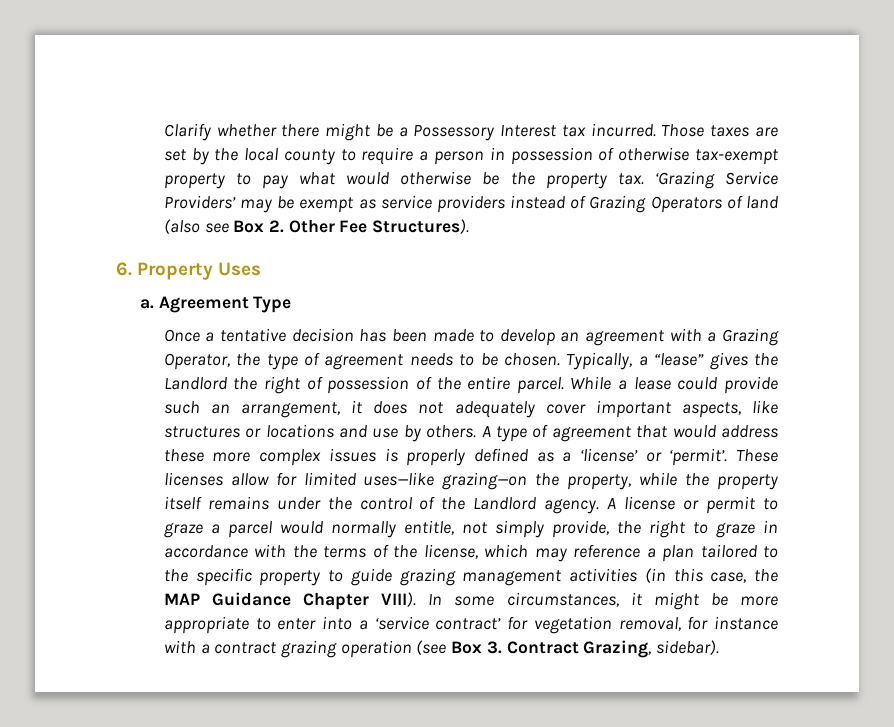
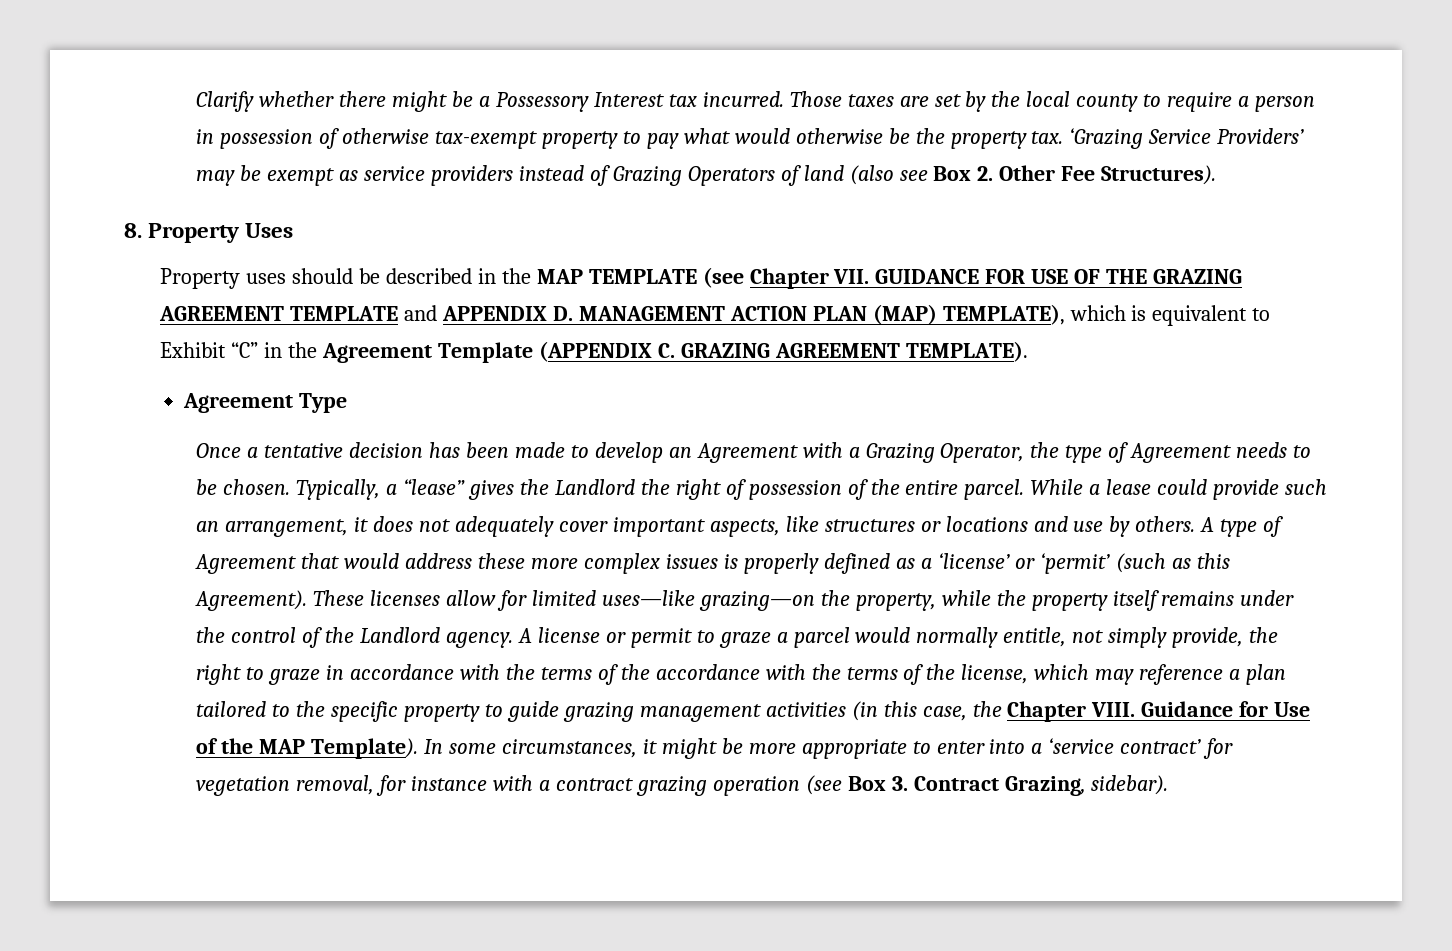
- 6. Property Uses
+ 8. Property Uses
- a. Agreement Type
+ Property uses should be described in the MAP TEMPLATE (see Chapter VII. GUIDANCE FOR USE OF THE GRAZING AGREEMENT TEMPLATE and APPENDIX D. MANAGEMENT ACTION PLAN (MAP) TEMPLATE), which is equivalent to Exhibit “C” in the Agreement Template (APPENDIX C. GRAZING AGREEMENT TEMPLATE).
+ Agreement Type
- Once a tentative decision has been made to develop an agreement with a Grazing Operator, the type of agreement needs to be chosen.
+ Once a tentative decision has been made to develop an Agreement with a Grazing Operator, the type of Agreement needs to be chosen.
- A type of agreement that would address these more complex issues is properly defined as a ‘license’ or ‘permit’.
+ A type of Agreement that would address these more complex issues is properly defined as a ‘license’ or ‘permit’ (such as this Agreement).
- A license or permit to graze a parcel would normally entitle, not simply provide, the right to graze in accordance with the terms of the license, which may reference a plan tailored to the specific property to guide grazing management activities (in this case, the MAP Guidance Chapter VIII).
+ A license or permit to graze a parcel would normally entitle, not simply provide, the right to graze in accordance with the terms of the accordance with the terms of the license, which may reference a plan tailored to the specific property to guide grazing management activities (in this case, the Chapter VIII. Guidance for Use of the MAP Template).

